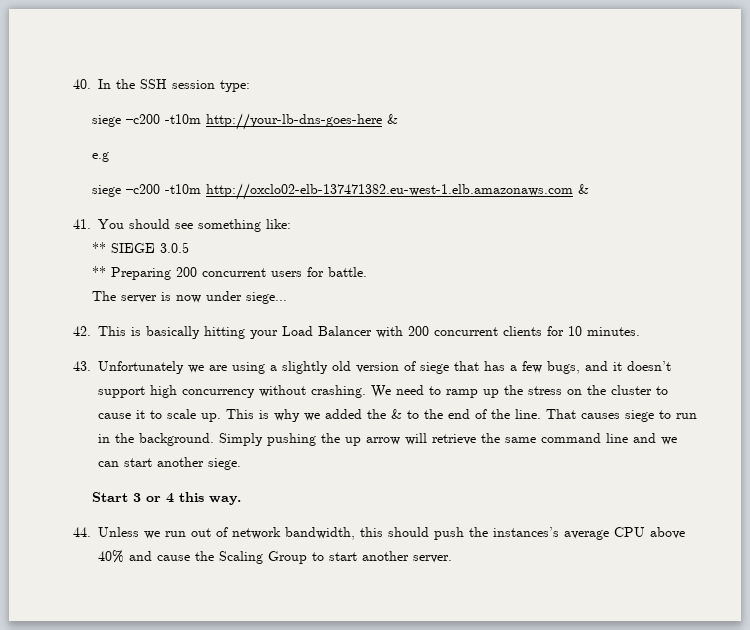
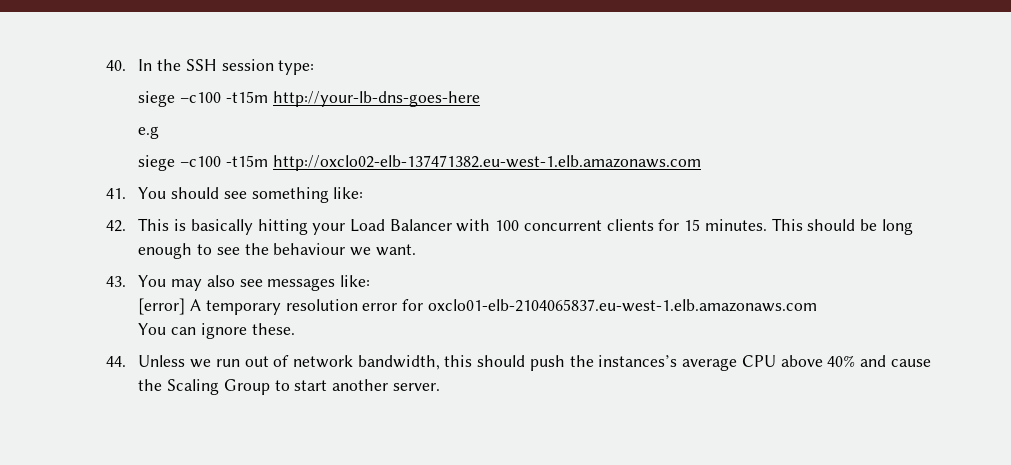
- siege –c200 -t10m http://your-lb-dns-goes-here &
+ siege –c100 -t15m http://your-lb-dns-goes-here
- siege –c200 -t10m http://oxclo02-elb-137471382.eu-west-1.elb.amazonaws.com &
+ siege –c100 -t15m http://oxclo02-elb-137471382.eu-west-1.elb.amazonaws.com
- ** SIEGE 3.0.5
- ** Preparing 200 concurrent users for battle.
- The server is now under siege...
- 42. This is basically hitting your Load Balancer with 200 concurrent clients for 10 minutes.
- 43. Unfortunately we are using a slightly old version of siege that has a few bugs, and it doesn’t support high concurrency without crashing. We need to ramp up the stress on the cluster to cause it to scale up. This is why we added the & to the end of the line. That causes siege to run in the background. Simply pushing the up arrow will retrieve the same command line and we can start another siege.
- Start 3 or 4 this way.
+ 42. This is basically hitting your Load Balancer with 100 concurrent clients for 15 minutes. This should be long enough to see the behaviour we want.
+ 43. You may also see messages like:
+ [error] A temporary resolution error for oxclo01-elb-2104065837.eu-west-1.elb.amazonaws.com
+ You can ignore these.

